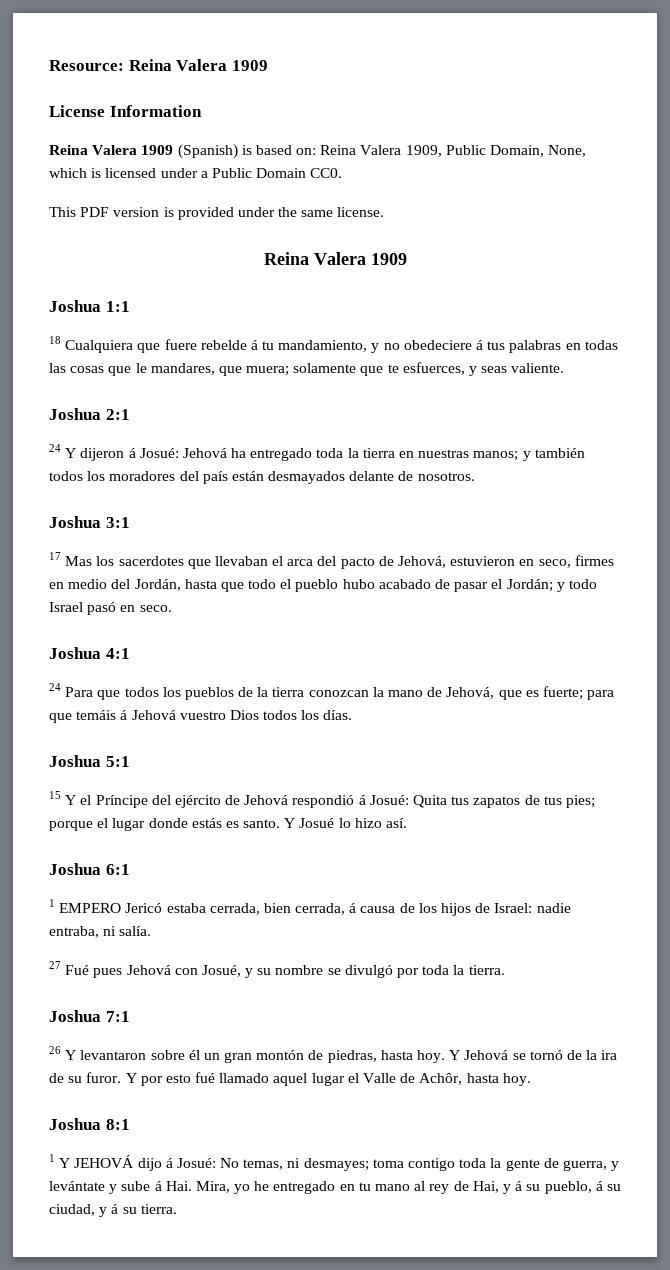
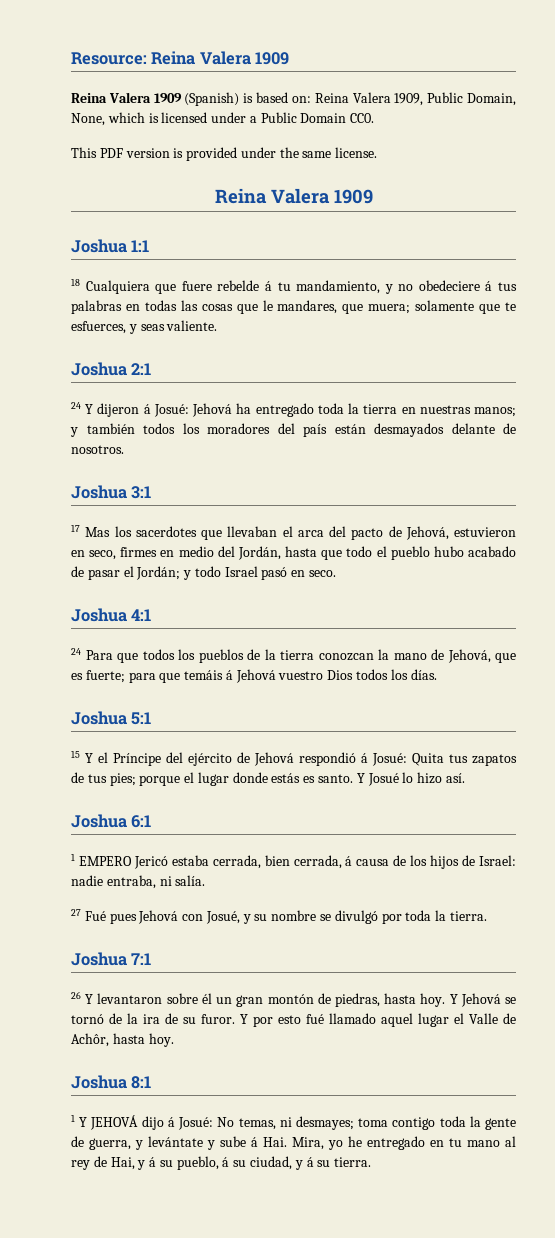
- License Information

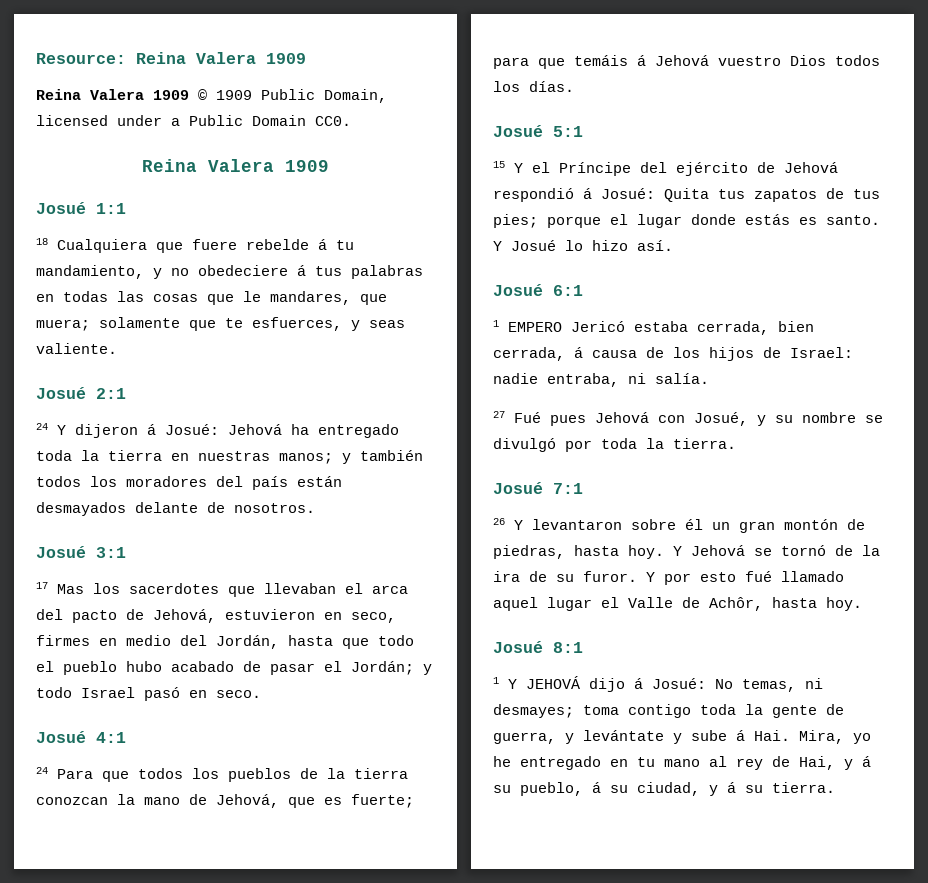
- Reina Valera 1909 (Spanish) is based on: Reina Valera 1909, Public Domain, None, which is licensed under a Public Domain CC0.
- This PDF version is provided under the same license.
+ Reina Valera 1909 © 1909 Public Domain, licensed under a Public Domain CC0.
  Reina Valera 1909
- Joshua 1:1
+ Josué 1:1
- Joshua 2:1
+ Josué 2:1
- Joshua 3:1
+ Josué 3:1
- Joshua 4:1
+ Josué 4:1
- Joshua 5:1
+ Josué 5:1
- Joshua 6:1
+ Josué 6:1
- Joshua 7:1
+ Josué 7:1
- Joshua 8:1
+ Josué 8:1

